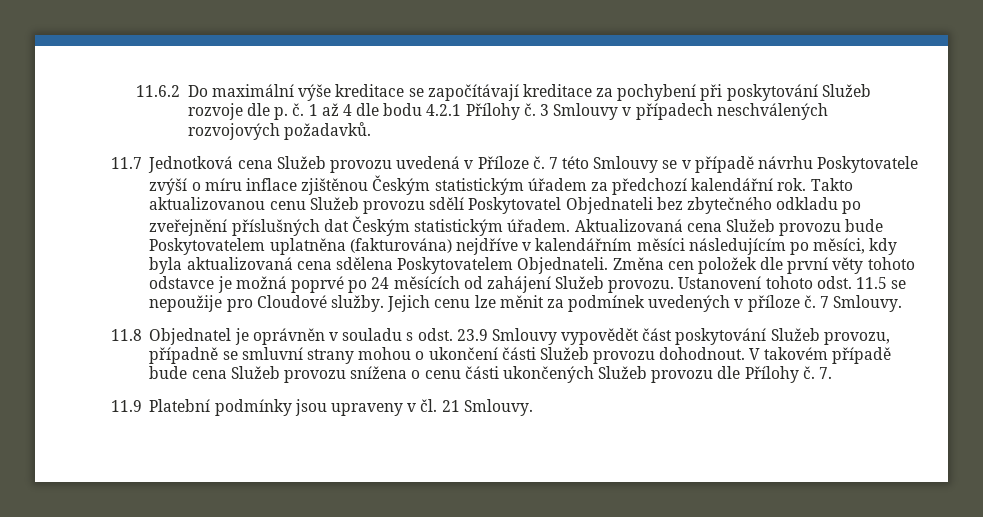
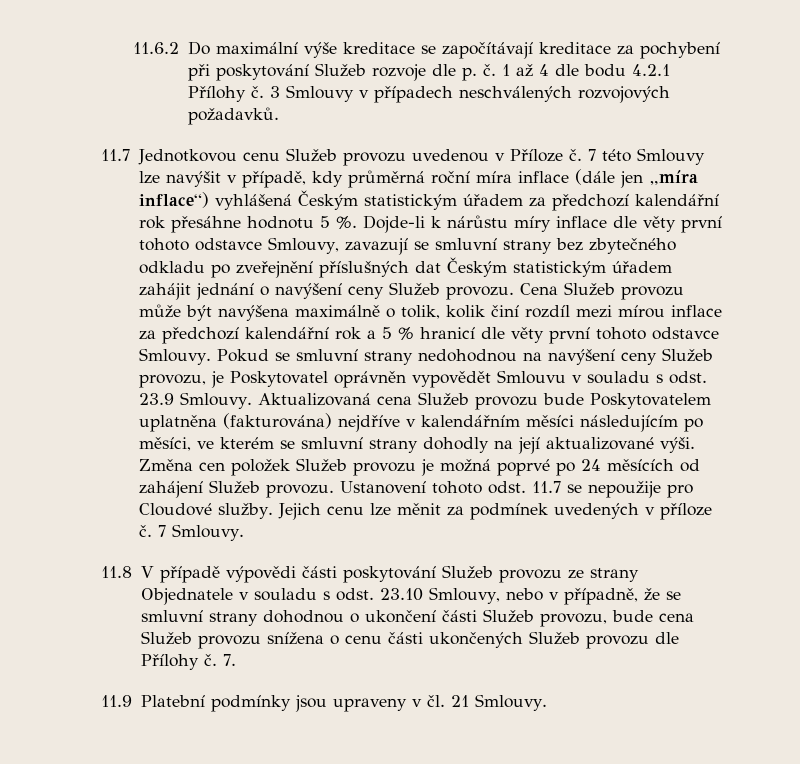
- 11.7 Jednotková cena Služeb provozu uvedená v Příloze č.
+ 11.7 Jednotkovou cenu Služeb provozu uvedenou v Příloze č.
- 7 této Smlouvy se v případě návrhu Poskytovatele zvýší o míru inflace zjištěnou Českým statistickým úřadem za předchozí kalendářní rok. Takto aktualizovanou cenu Služeb provozu sdělí Poskytovatel Objednateli bez zbytečného odkladu po zveřejnění příslušných dat Českým statistickým úřadem.
+ 7 této Smlouvy lze navýšit v případě, kdy průměrná roční míra inflace (dále jen „míra inflace“) vyhlášená Českým statistickým úřadem za předchozí kalendářní rok přesáhne hodnotu 5 %. Dojde-li k nárůstu míry inflace dle věty první tohoto odstavce Smlouvy, zavazují se smluvní strany bez zbytečného odkladu po zveřejnění příslušných dat Českým statistickým úřadem zahájit jednání o navýšení ceny Služeb provozu. Cena Služeb provozu může být navýšena maximálně o tolik, kolik činí rozdíl mezi mírou inflace za předchozí kalendářní rok a 5 % hranicí dle věty první tohoto odstavce Smlouvy. Pokud se smluvní strany nedohodnou na navýšení ceny Služeb provozu, je Poskytovatel oprávněn vypovědět Smlouvu v souladu s odst. 23.9 Smlouvy.
- Aktualizovaná cena Služeb provozu bude Poskytovatelem uplatněna (fakturována) nejdříve v kalendářním měsíci následujícím po měsíci, kdy byla aktualizovaná cena sdělena Poskytovatelem Objednateli. Změna cen položek dle první věty tohoto odstavce je možná poprvé po 24 měsících od zahájení Služeb provozu.
+ Aktualizovaná cena Služeb provozu bude Poskytovatelem uplatněna (fakturována) nejdříve v kalendářním měsíci následujícím po měsíci, ve kterém se smluvní strany dohodly na její aktualizované výši. Změna cen položek Služeb provozu je možná poprvé po 24 měsících od zahájení Služeb provozu.
- Ustanovení tohoto odst. 11.5 se nepoužije pro Cloudové služby.
+ Ustanovení tohoto odst. 11.7 se nepoužije pro Cloudové služby.
- 11.8 Objednatel je oprávněn v souladu s odst. 23.9 Smlouvy vypovědět část poskytování Služeb provozu, případně se smluvní strany mohou o ukončení části Služeb provozu dohodnout. V takovém případě bude cena Služeb provozu snížena o cenu části ukončených Služeb provozu dle Přílohy č.
+ 11.8 V případě výpovědi části poskytování Služeb provozu ze strany Objednatele v souladu s odst. 23.10 Smlouvy, nebo v případně, že se smluvní strany dohodnou o ukončení části Služeb provozu, bude cena Služeb provozu snížena o cenu části ukončených Služeb provozu dle Přílohy č.

